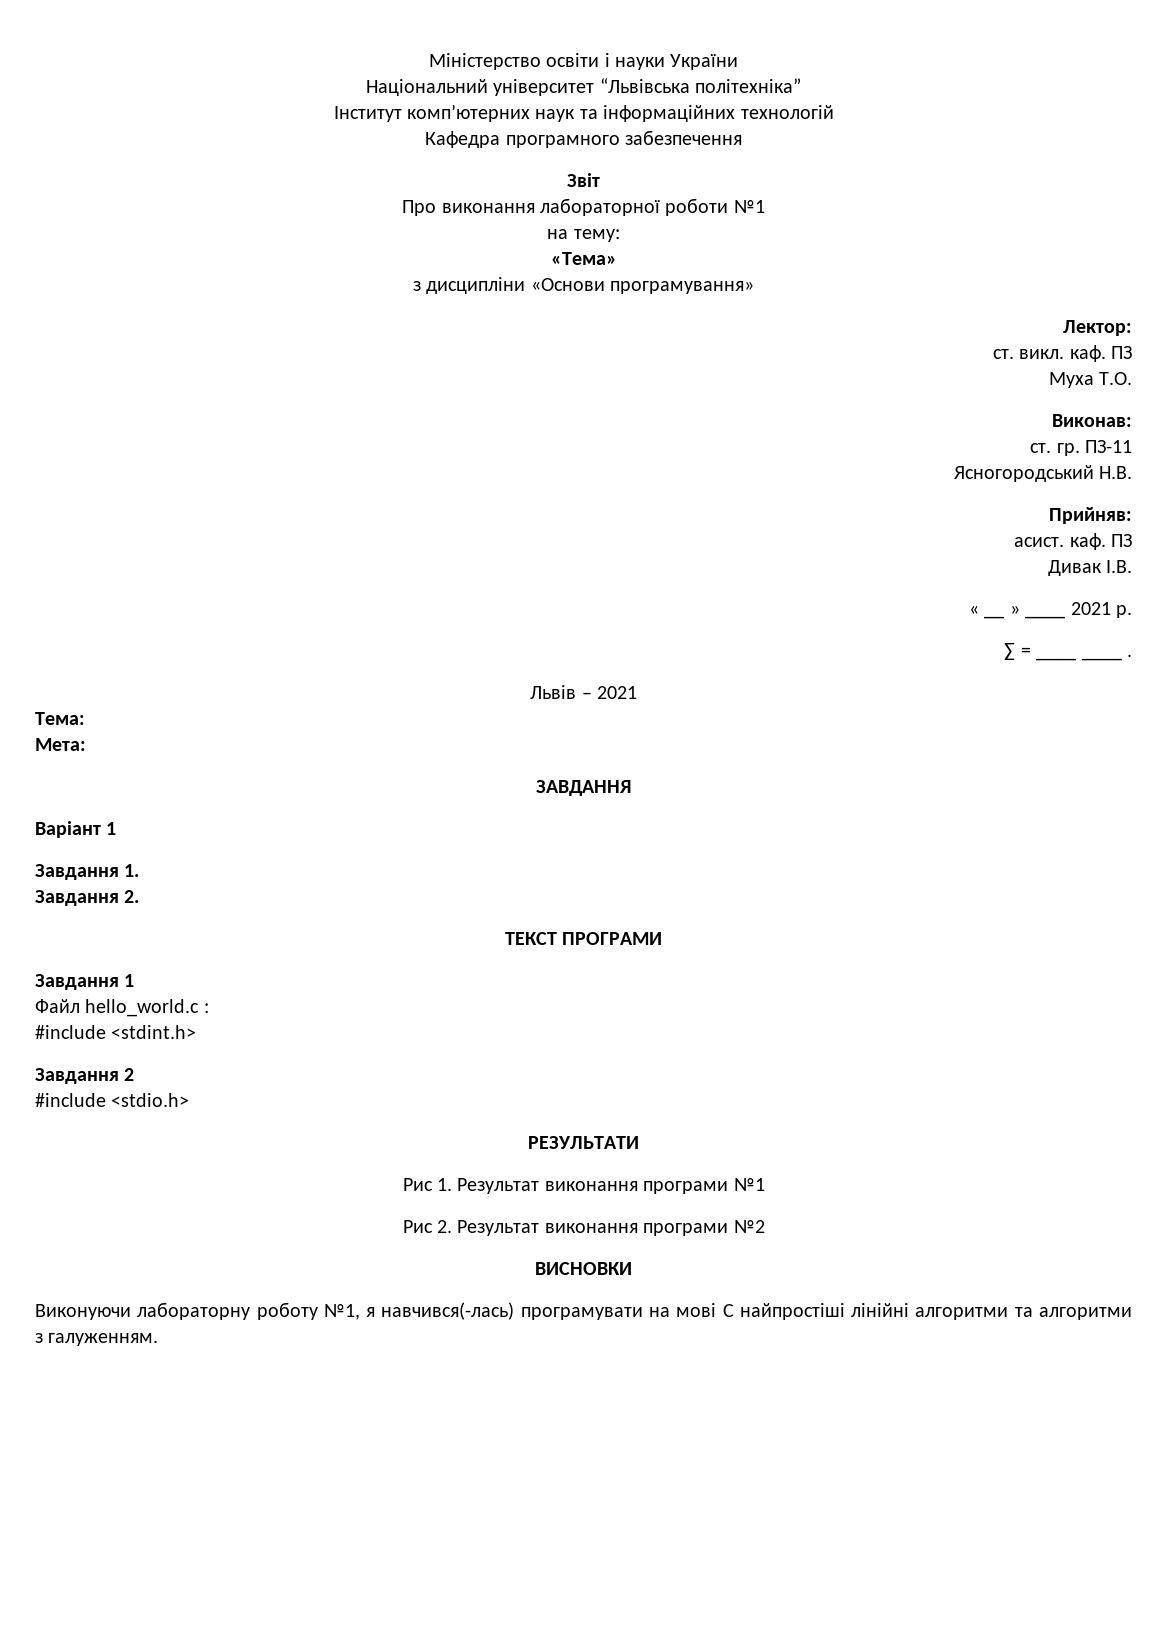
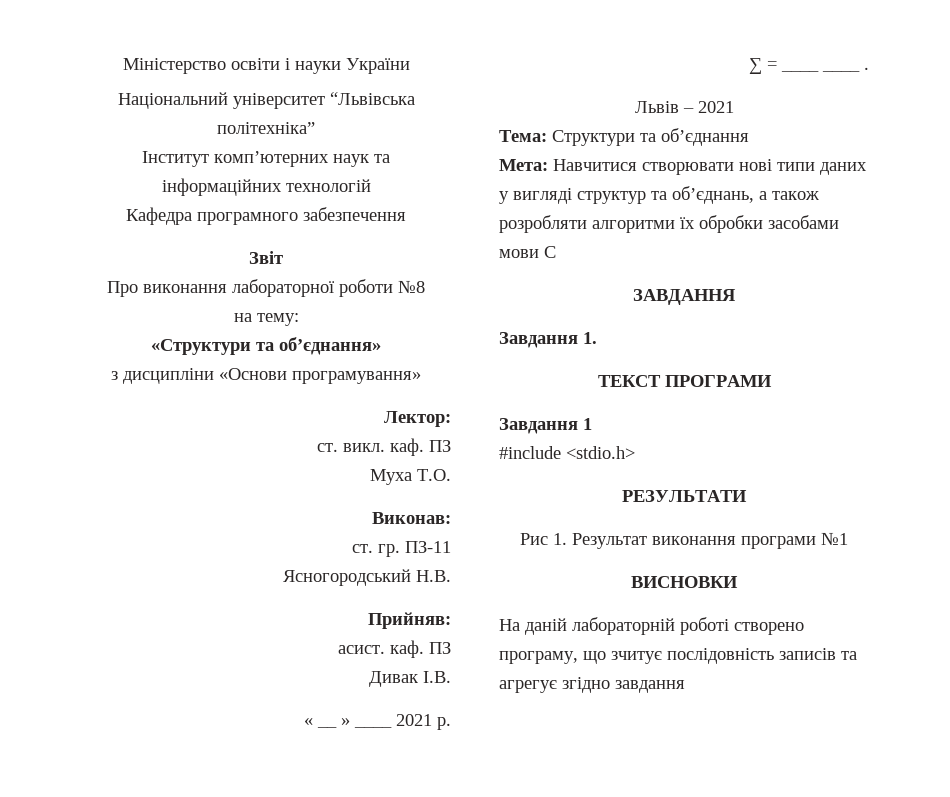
- Про виконання лабораторної роботи №1
+ Про виконання лабораторної роботи №8
- «Тема»
+ «Структури та об’єднання»
- Тема:
- Мета:
+ Тема: Структури та об’єднання
+ Мета: Навчитися створювати нові типи даних у вигляді структур та об’єднань, а також розробляти алгоритми їх обробки засобами мови С
- Варіант 1
- Завдання 2.
- Файл hello_world.c :
- #include <stdint.h>
- Завдання 2
- Рис 2. Результат виконання програми №2
  ВИСНОВКИ
- Виконуючи лабораторну роботу №1, я навчився(-лась) програмувати на мові С найпростіші лінійні алгоритми та алгоритми з галуженням.
+ На даній лабораторній роботі створено програму, що зчитує послідовність записів та агрегує згідно завдання

